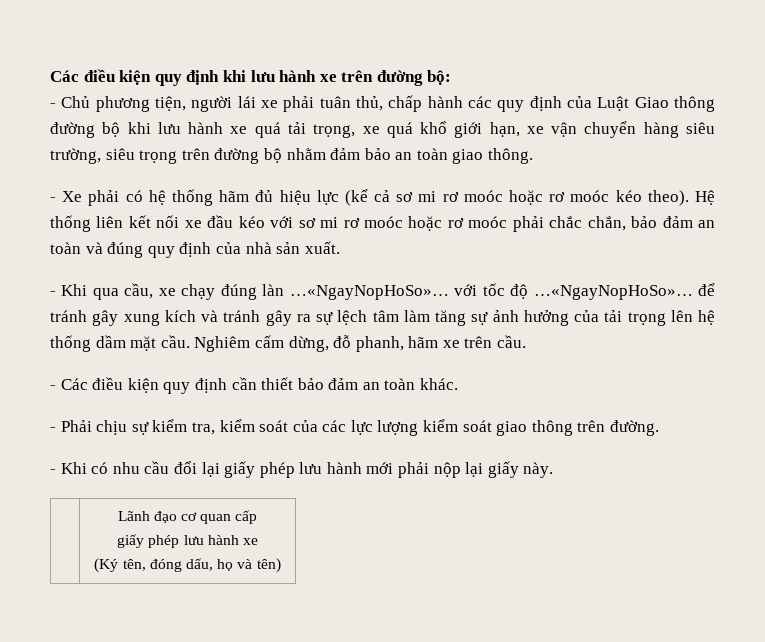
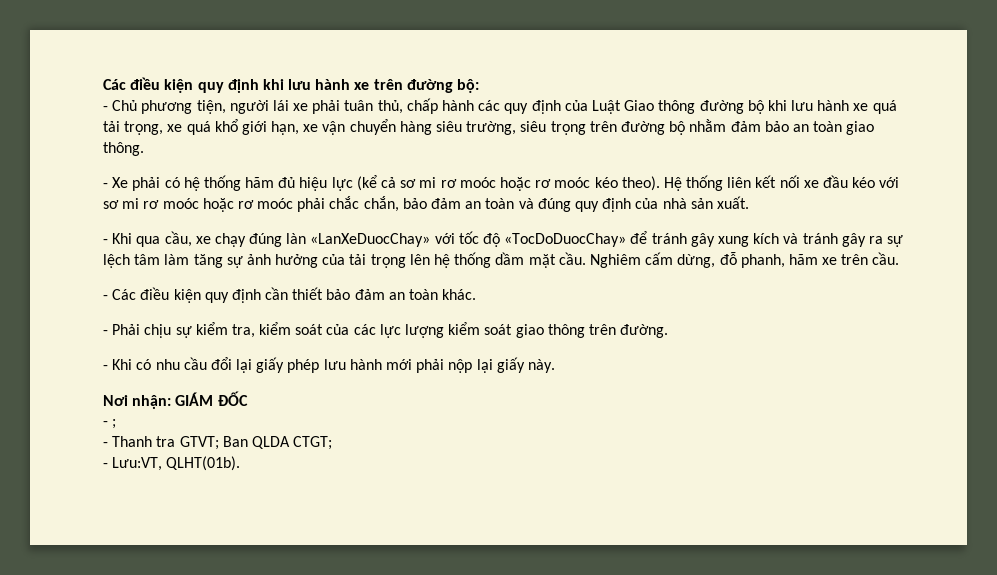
- - Khi qua cầu, xe chạy đúng làn …«NgayNopHoSo»… với tốc độ …«NgayNopHoSo»… để tránh gây xung kích và tránh gây ra sự lệch tâm làm tăng sự ảnh hưởng của tải trọng lên hệ thống dầm mặt cầu.
+ - Khi qua cầu, xe chạy đúng làn «LanXeDuocChay» với tốc độ «TocDoDuocChay» để tránh gây xung kích và tránh gây ra sự lệch tâm làm tăng sự ảnh hưởng của tải trọng lên hệ thống dầm mặt cầu.
- | Lãnh đạo cơ quan cấp
- giấy phép lưu hành xe
- (Ký tên, đóng dấu, họ và tên)
+ Nơi nhận: GIÁM ĐỐC
+ - ;
+ - Thanh tra GTVT; Ban QLDA CTGT;
+ - Lưu:VT, QLHT(01b).

